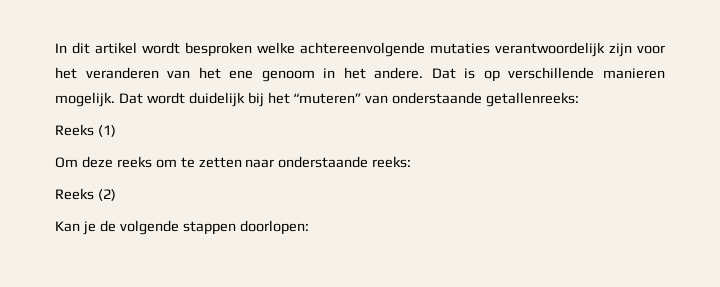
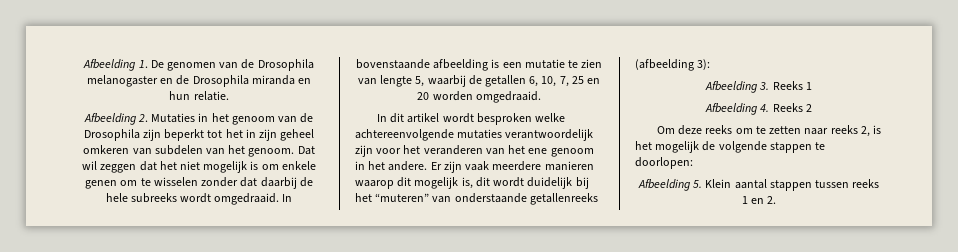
+ Afbeelding 1. De genomen van de Drosophila melanogaster en de Drosophila miranda en hun relatie.
+ Afbeelding 2. Mutaties in het genoom van de Drosophila zijn beperkt tot het in zijn geheel omkeren van subdelen van het genoom. Dat wil zeggen dat het niet mogelijk is om enkele genen om te wisselen zonder dat daarbij de hele subreeks wordt omgedraaid. In bovenstaande afbeelding is een mutatie te zien van lengte 5, waarbij de getallen 6, 10, 7, 25 en 20 worden omgedraaid.
- Dat is op verschillende manieren mogelijk. Dat wordt duidelijk bij het “muteren” van onderstaande getallenreeks:
- Reeks (1)
+ Er zijn vaak meerdere manieren waarop dit mogelijk is, dit wordt duidelijk bij het “muteren” van onderstaande getallenreeks (afbeelding 3):
+ Afbeelding 3. Reeks 1
+ Afbeelding 4. Reeks 2
- Om deze reeks om te zetten naar onderstaande reeks:
- Reeks (2)
- Kan je de volgende stappen doorlopen:
+ Om deze reeks om te zetten naar reeks 2, is het mogelijk de volgende stappen te doorlopen:
+ Afbeelding 5. Klein aantal stappen tussen reeks 1 en 2.

